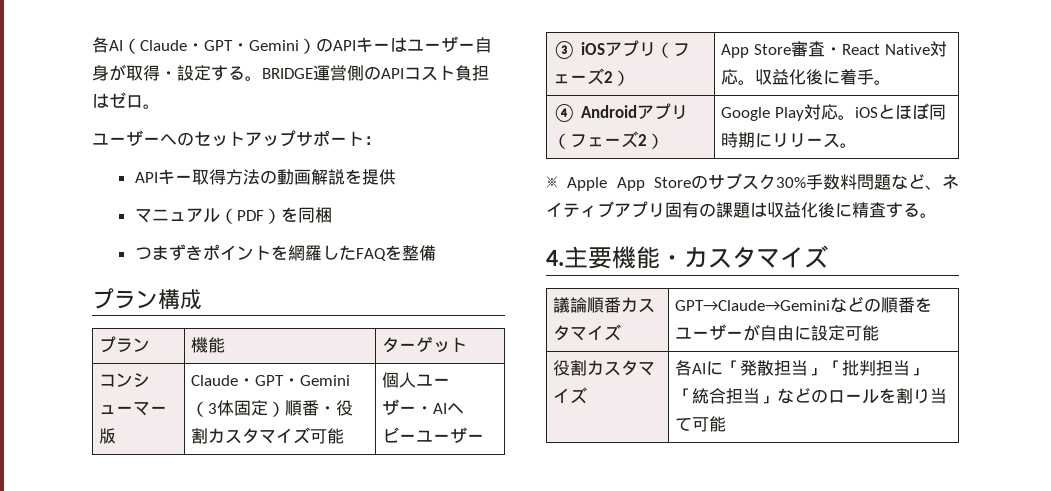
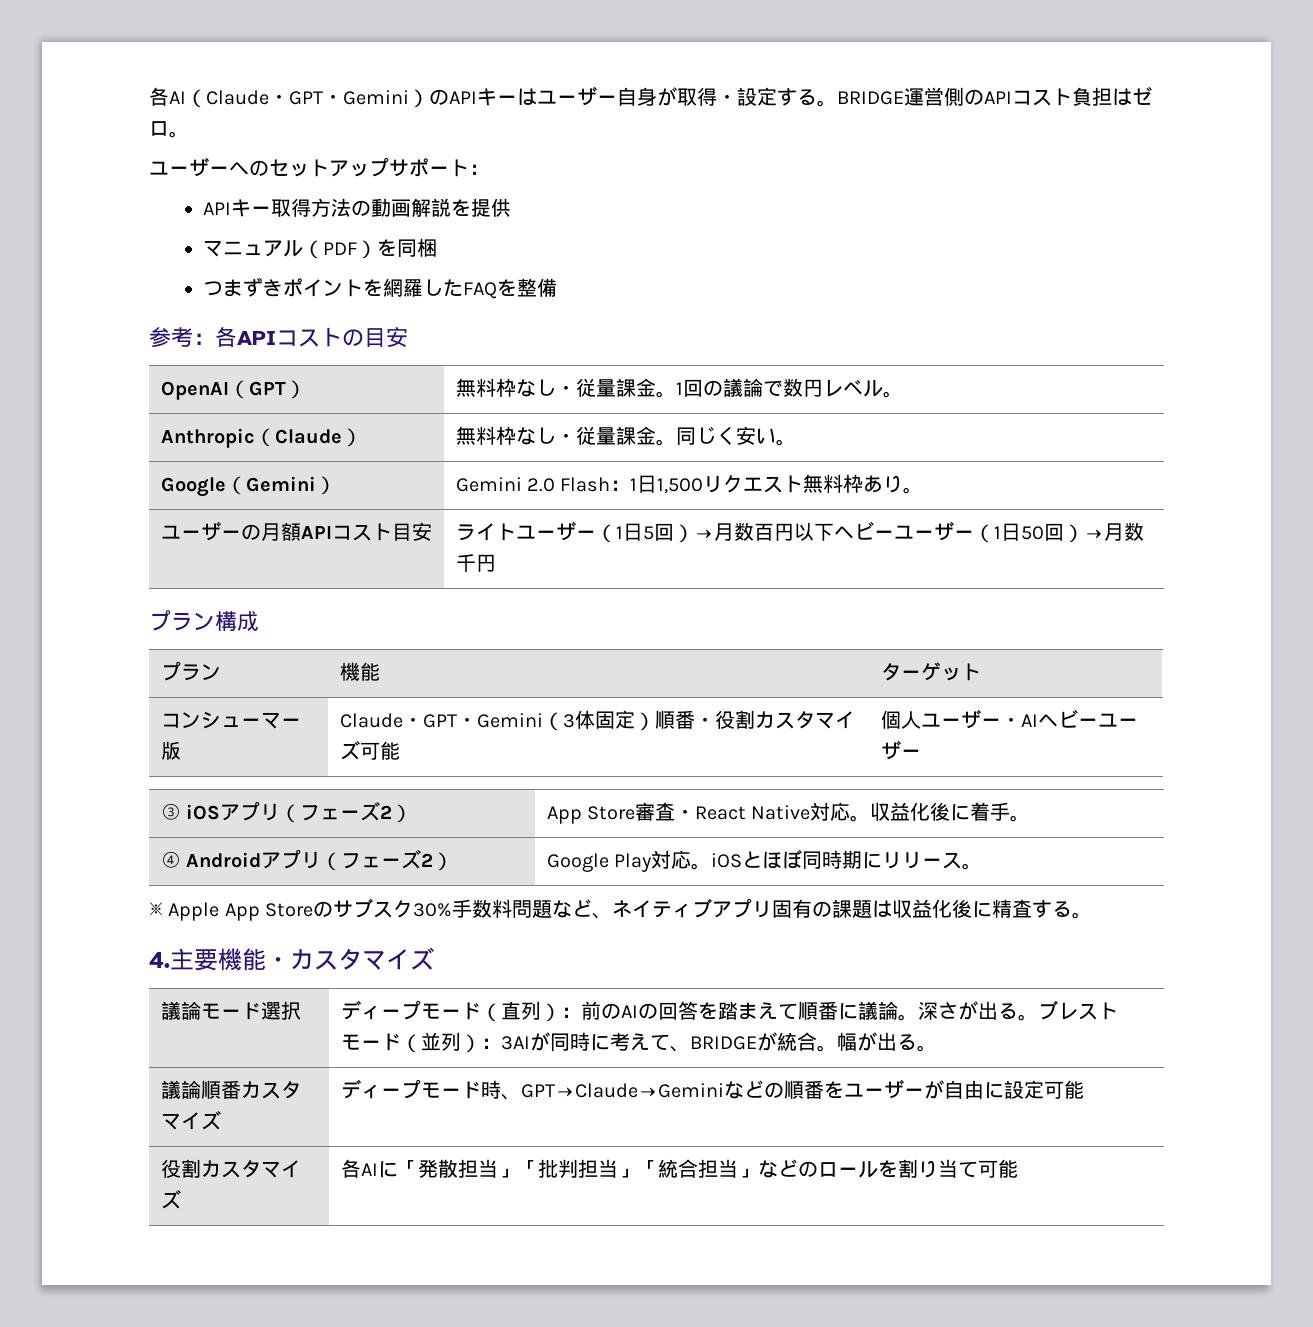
+ 参考：各APIコストの目安
+ OpenAI（GPT） | 無料枠なし・従量課金。1回の議論で数円レベル。
+ Anthropic（Claude） | 無料枠なし・従量課金。同じく安い。
+ Google（Gemini） | Gemini 2.0 Flash：1日1,500リクエスト無料枠あり。
+ ユーザーの月額APIコスト目安 | ライトユーザー（1日5回）→月数百円以下ヘビーユーザー（1日50回）→月数千円
+ 議論モード選択 | ディープモード（直列）：前のAIの回答を踏まえて順番に議論。深さが出る。ブレストモード（並列）：3AIが同時に考えて、BRIDGEが統合。幅が出る。
- 議論順番カスタマイズ | GPT→Claude→Geminiなどの順番をユーザーが自由に設定可能
+ 議論順番カスタマイズ | ディープモード時、GPT→Claude→Geminiなどの順番をユーザーが自由に設定可能

